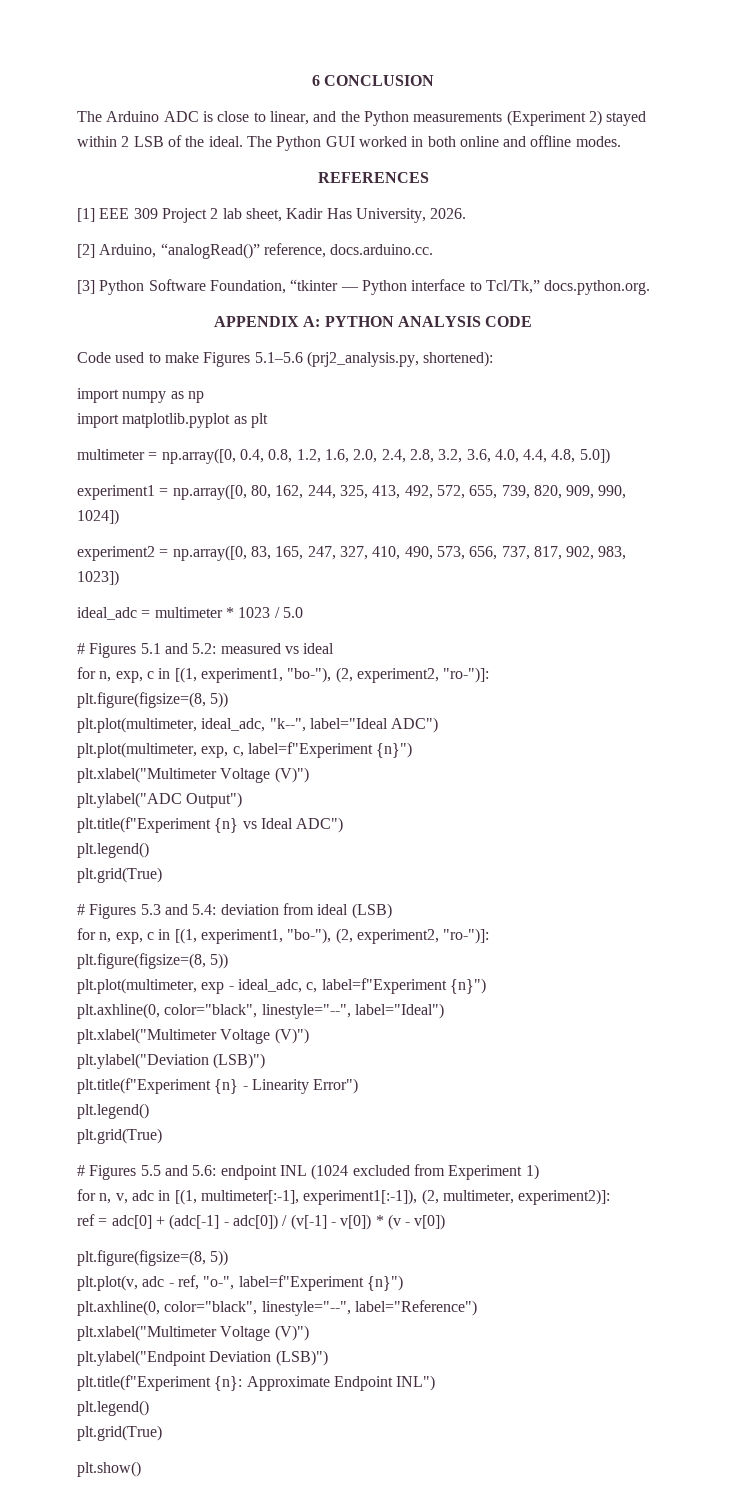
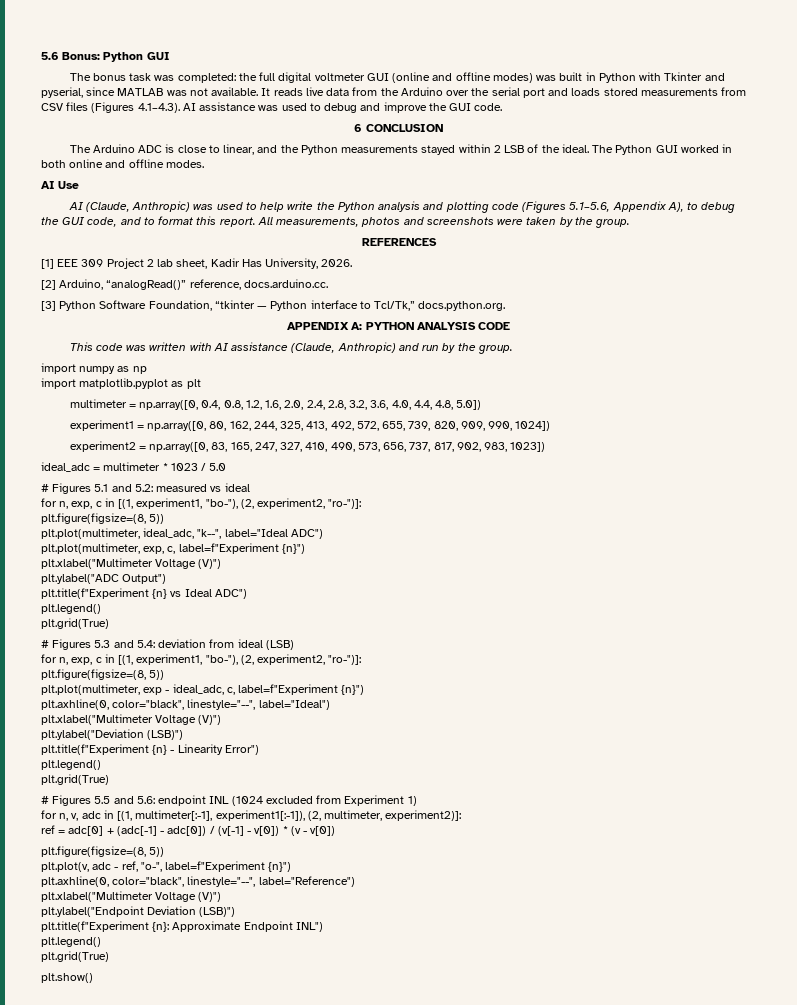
+ 5.6 Bonus: Python GUI
+ The bonus task was completed: the full digital voltmeter GUI (online and offline modes) was built in Python with Tkinter and pyserial, since MATLAB was not available. It reads live data from the Arduino over the serial port and loads stored measurements from CSV files (Figures 4.1–4.3). AI assistance was used to debug and improve the GUI code.
- The Arduino ADC is close to linear, and the Python measurements (Experiment 2) stayed within 2 LSB of the ideal.
+ The Arduino ADC is close to linear, and the Python measurements stayed within 2 LSB of the ideal.
+ AI Use
+ AI (Claude, Anthropic) was used to help write the Python analysis and plotting code (Figures 5.1–5.6, Appendix A), to debug the GUI code, and to format this report. All measurements, photos and screenshots were taken by the group.
- Code used to make Figures 5.1–5.6 (prj2_analysis.py, shortened):
+ This code was written with AI assistance (Claude, Anthropic) and run by the group.

